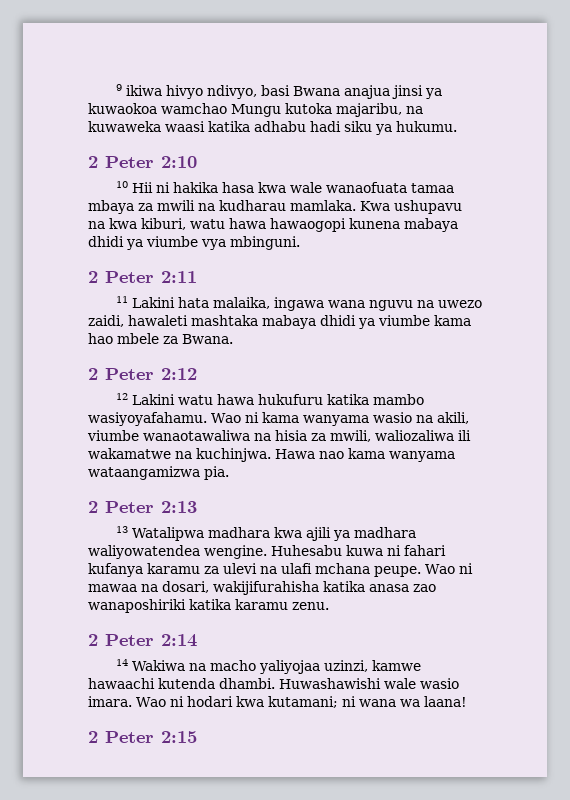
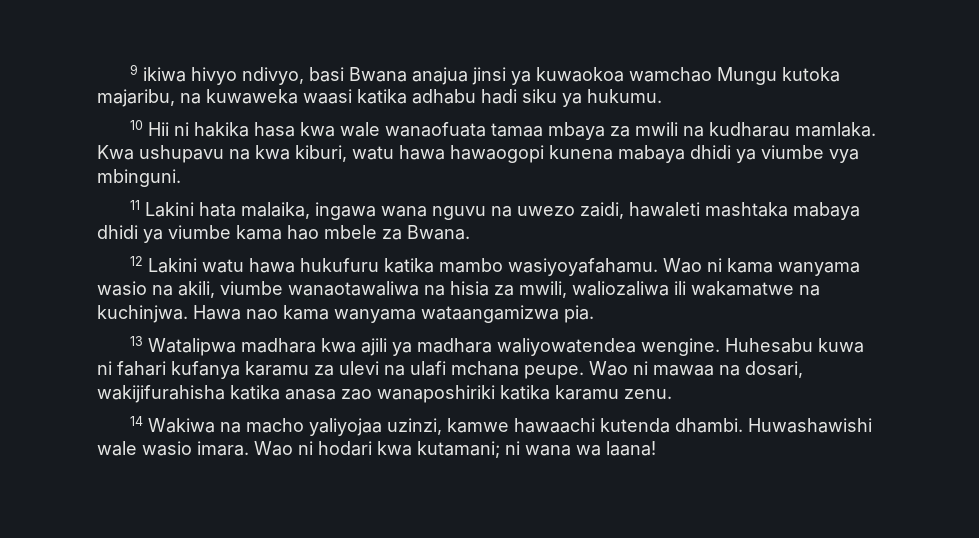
- 2 Peter 2:10
- 2 Peter 2:11
- 2 Peter 2:12
- 2 Peter 2:13
- 2 Peter 2:14
- 2 Peter 2:15

